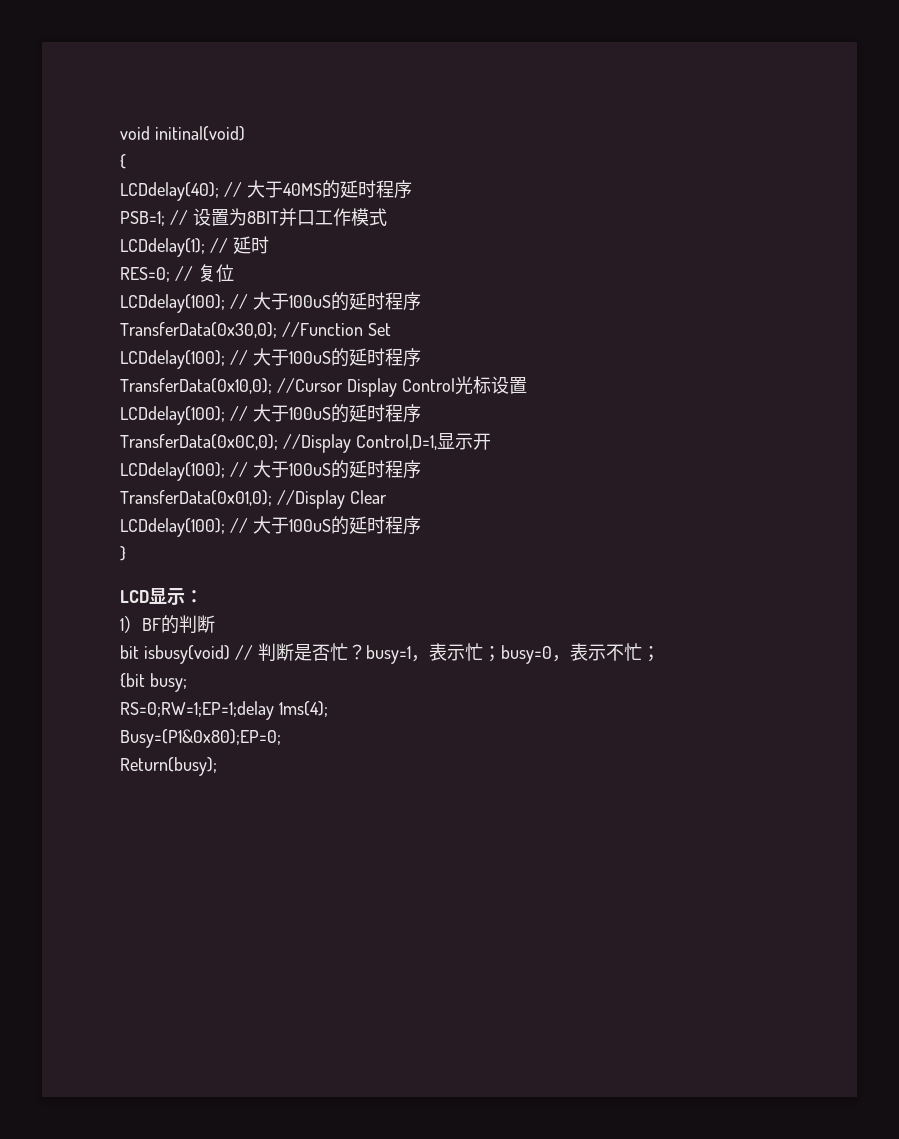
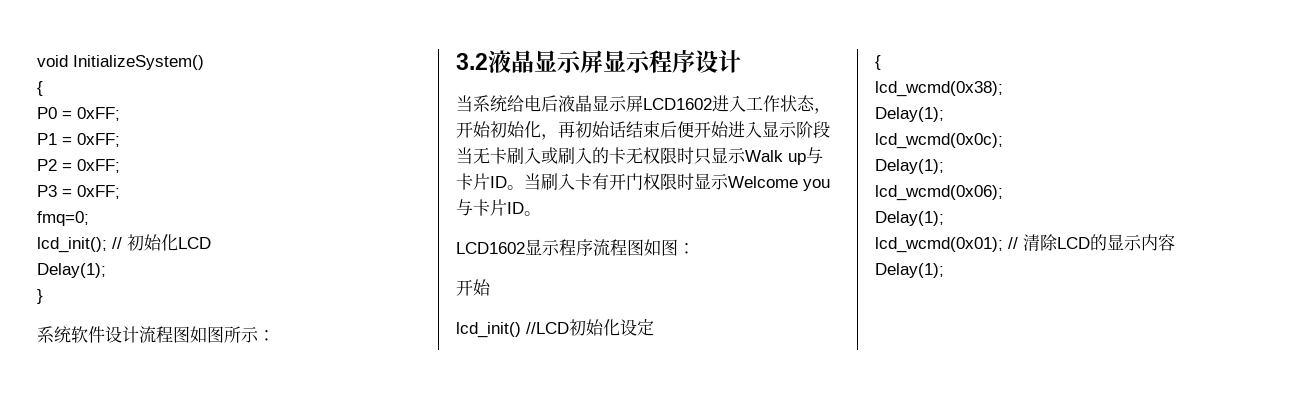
- void initinal(void)
+ void InitializeSystem()
  {
- LCDdelay(40); // 大于40MS的延时程序
- PSB=1; // 设置为8BIT并口工作模式
- LCDdelay(1); // 延时
- RES=0; // 复位
- LCDdelay(100); // 大于100uS的延时程序
- TransferData(0x30,0); //Function Set
- LCDdelay(100); // 大于100uS的延时程序
- TransferData(0x10,0); //Cursor Display Control光标设置
- LCDdelay(100); // 大于100uS的延时程序
- TransferData(0x0C,0); //Display Control,D=1,显示开
- LCDdelay(100); // 大于100uS的延时程序
- TransferData(0x01,0); //Display Clear
- LCDdelay(100); // 大于100uS的延时程序
+ P0 = 0xFF;
+ P1 = 0xFF;
+ P2 = 0xFF;
+ P3 = 0xFF;
+ fmq=0;
+ lcd_init(); // 初始化LCD
+ Delay(1);
  }
- LCD显示：
- 1）BF的判断
- bit isbusy(void) // 判断是否忙？busy=1，表示忙；busy=0，表示不忙；
- {bit busy;
- RS=0;RW=1;EP=1;delay 1ms(4);
- Busy=(P1&0x80);EP=0;
- Return(busy);
+ 系统软件设计流程图如图所示：
+ 3.2液晶显示屏显示程序设计
+ 当系统给电后液晶显示屏LCD1602进入工作状态，开始初始化，再初始话结束后便开始进入显示阶段当无卡刷入或刷入的卡无权限时只显示Walk up与卡片ID。当刷入卡有开门权限时显示Welcome you与卡片ID。
+ LCD1602显示程序流程图如图：
+ 开始
+ lcd_init() //LCD初始化设定
+ {
+ lcd_wcmd(0x38);
+ Delay(1);
+ lcd_wcmd(0x0c);
+ Delay(1);
+ lcd_wcmd(0x06);
+ Delay(1);
+ lcd_wcmd(0x01); // 清除LCD的显示内容
+ Delay(1);

